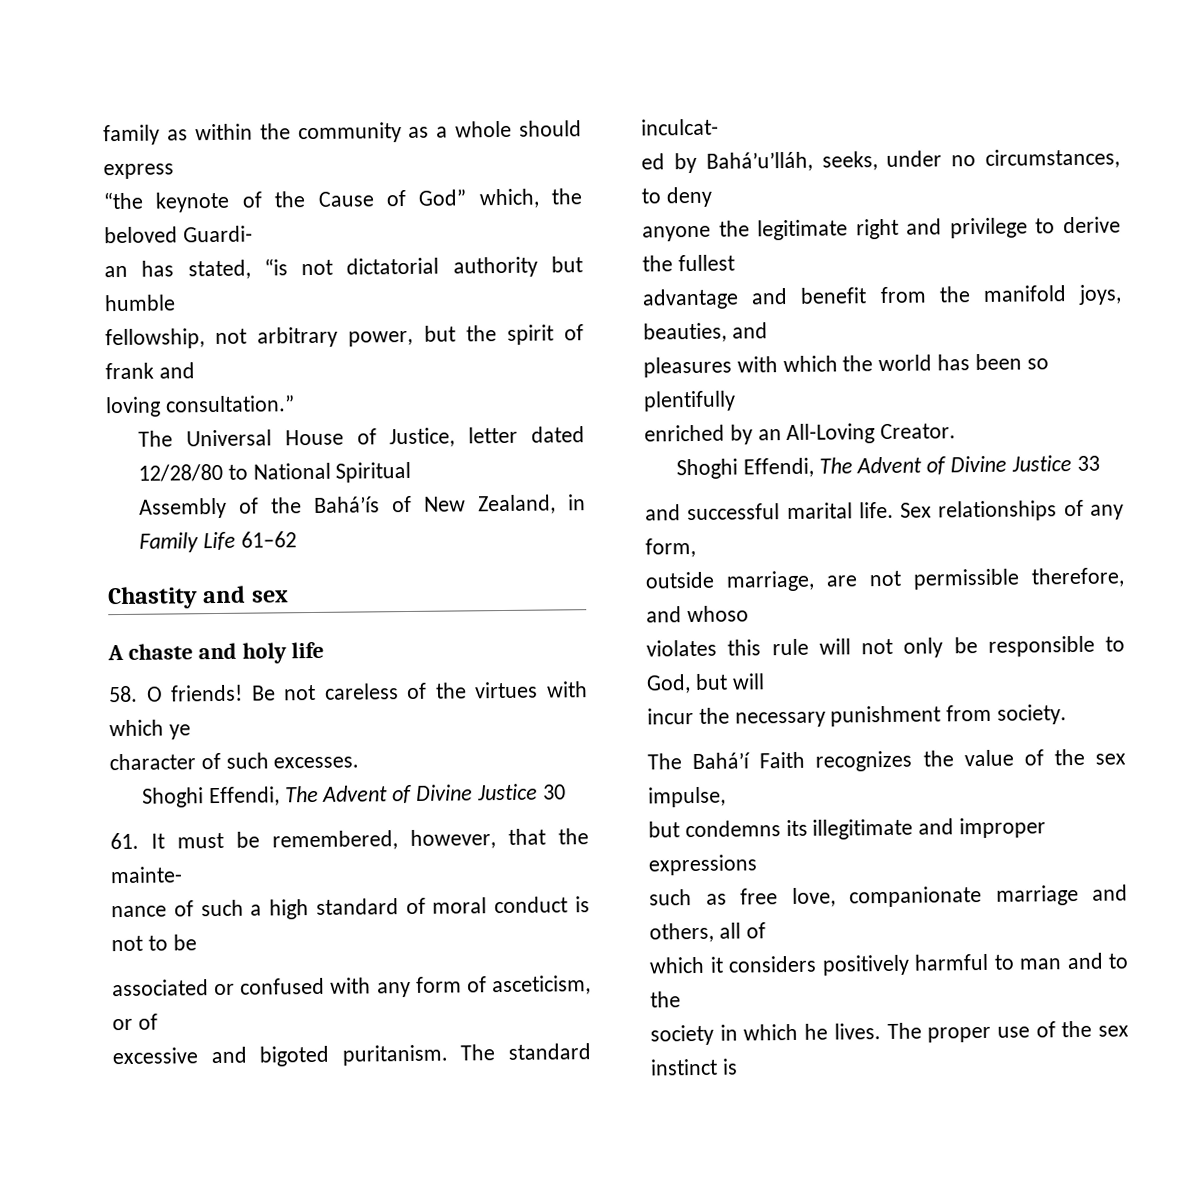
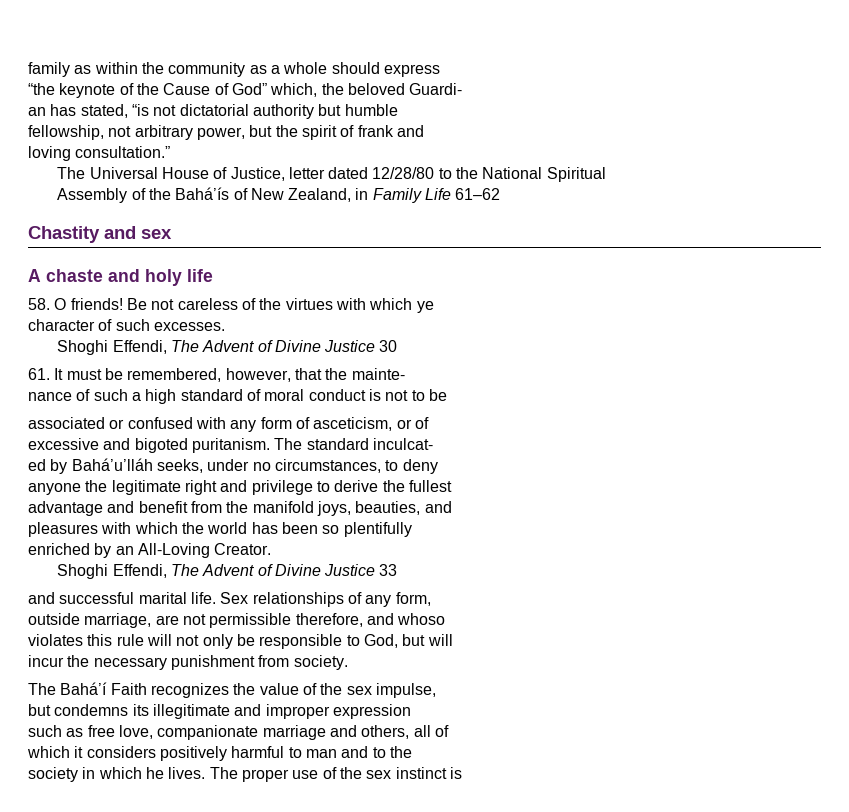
- The Universal House of Justice, letter dated 12/28/80 to National Spiritual
+ The Universal House of Justice, letter dated 12/28/80 to the National Spiritual
- ed by Bahá’u’lláh, seeks, under no circumstances, to deny
+ ed by Bahá’u’lláh seeks, under no circumstances, to deny
- but condemns its illegitimate and improper expressions
+ but condemns its illegitimate and improper expression

